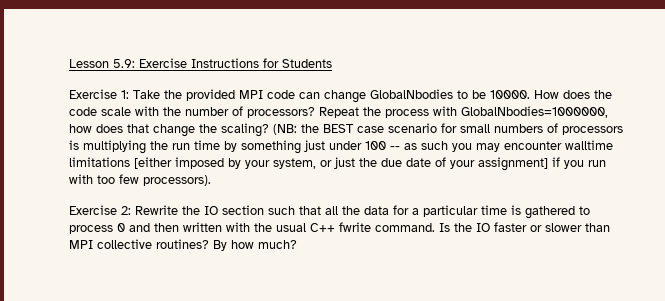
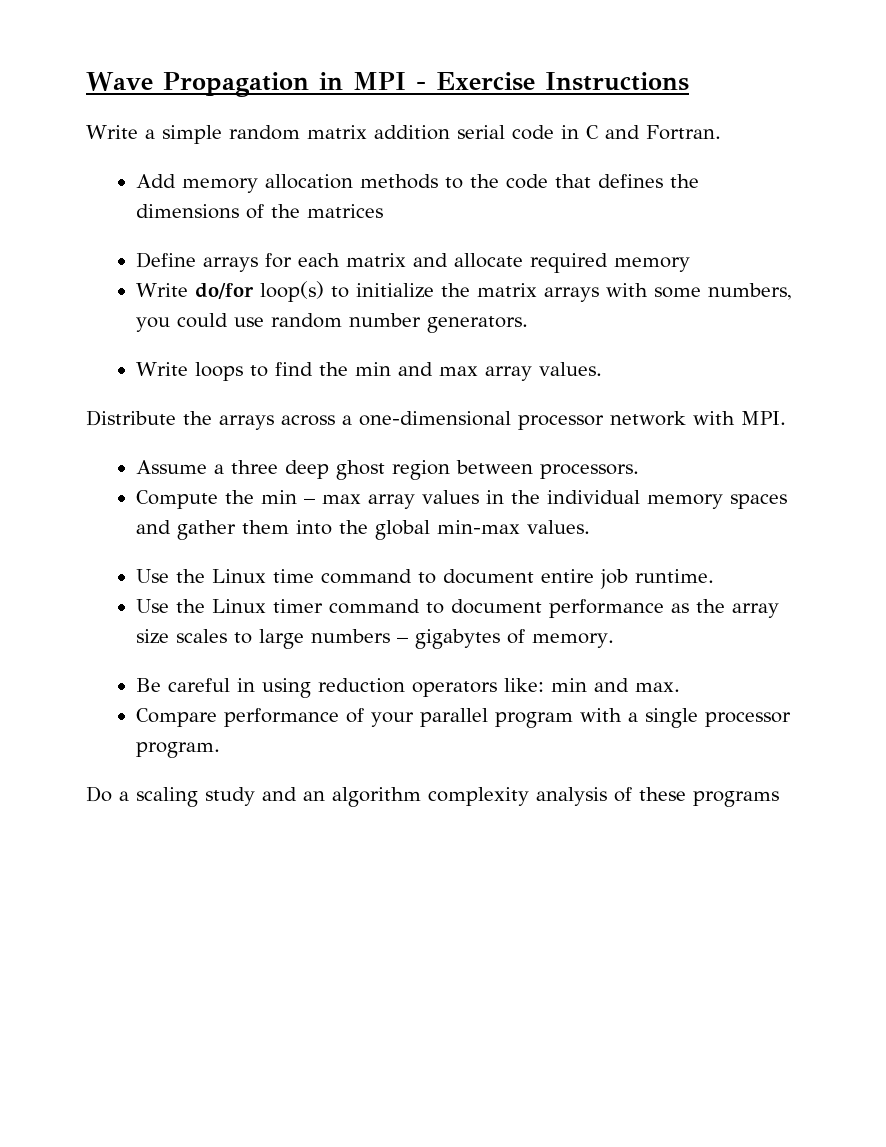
- Lesson 5.9: Exercise Instructions for Students
- Exercise 1: Take the provided MPI code can change GlobalNbodies to be 10000. How does the code scale with the number of processors? Repeat the process with GlobalNbodies=1000000, how does that change the scaling? (NB: the BEST case scenario for small numbers of processors is multiplying the run time by something just under 100 -- as such you may encounter walltime limitations [either imposed by your system, or just the due date of your assignment] if you run with too few processors).
- Exercise 2: Rewrite the IO section such that all the data for a particular time is gathered to process 0 and then written with the usual C++ fwrite command. Is the IO faster or slower than MPI collective routines? By how much?
+ Wave Propagation in MPI - Exercise Instructions
+ Write a simple random matrix addition serial code in C and Fortran.
+ Add memory allocation methods to the code that defines the dimensions of the matrices
+ Define arrays for each matrix and allocate required memory
+ Write do/for loop(s) to initialize the matrix arrays with some numbers, you could use random number generators.
+ Write loops to find the min and max array values.
+ Distribute the arrays across a one-dimensional processor network with MPI.
+ Assume a three deep ghost region between processors.
+ Compute the min – max array values in the individual memory spaces and gather them into the global min-max values.
+ Use the Linux time command to document entire job runtime.
+ Use the Linux timer command to document performance as the array size scales to large numbers – gigabytes of memory.
+ Be careful in using reduction operators like: min and max.
+ Compare performance of your parallel program with a single processor program.
+ Do a scaling study and an algorithm complexity analysis of these programs

